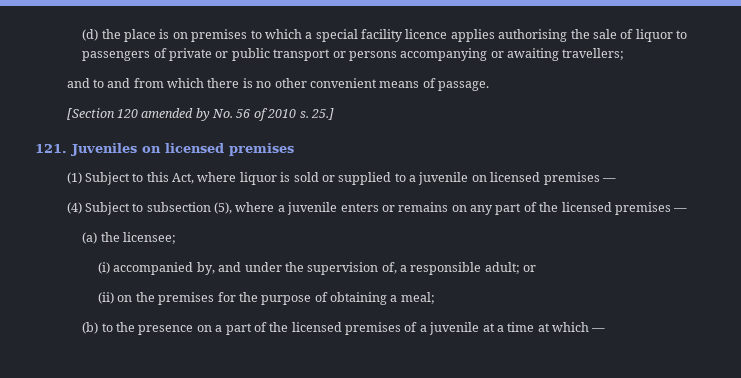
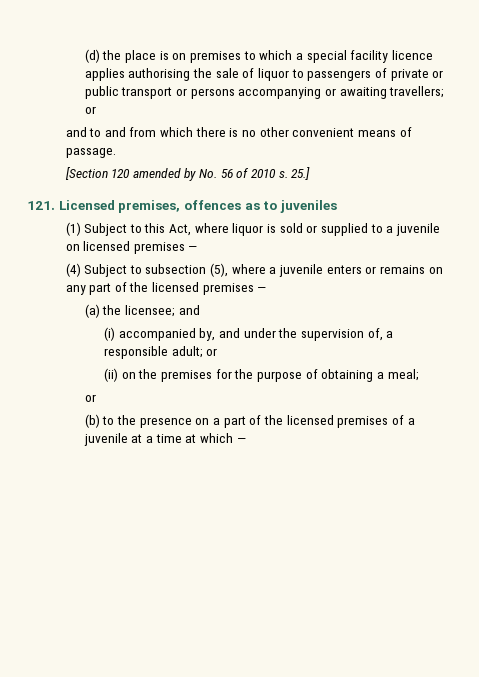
- (d) the place is on premises to which a special facility licence applies authorising the sale of liquor to passengers of private or public transport or persons accompanying or awaiting travellers;
+ (d) the place is on premises to which a special facility licence applies authorising the sale of liquor to passengers of private or public transport or persons accompanying or awaiting travellers; or
- 121. Juveniles on licensed premises
+ 121. Licensed premises, offences as to juveniles
- (a) the licensee;
+ (a) the licensee; and
  (ii) on the premises for the purpose of obtaining a meal;
+ or

